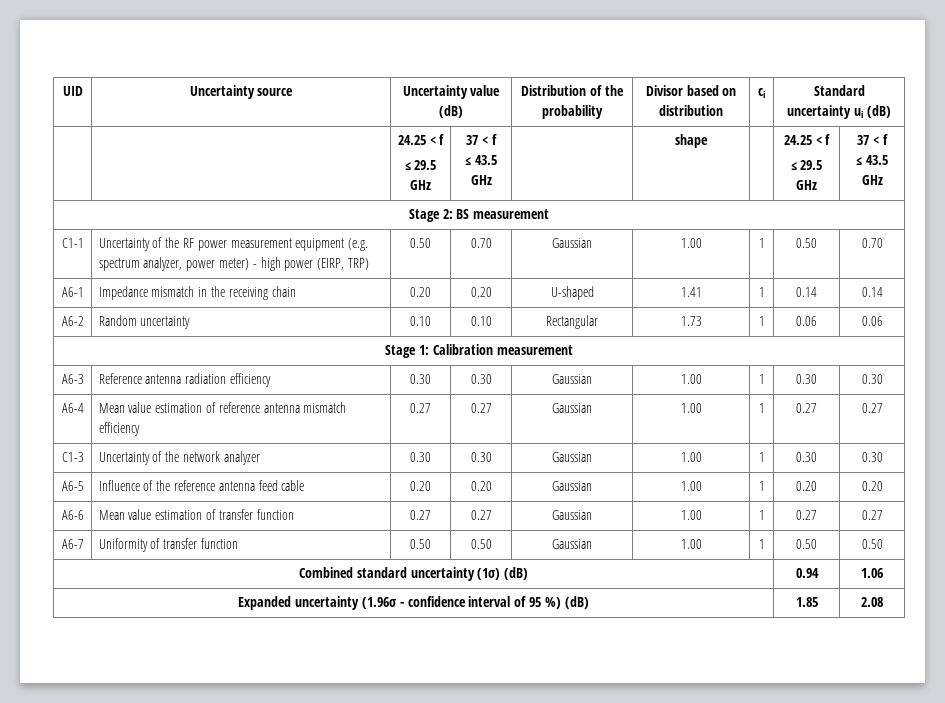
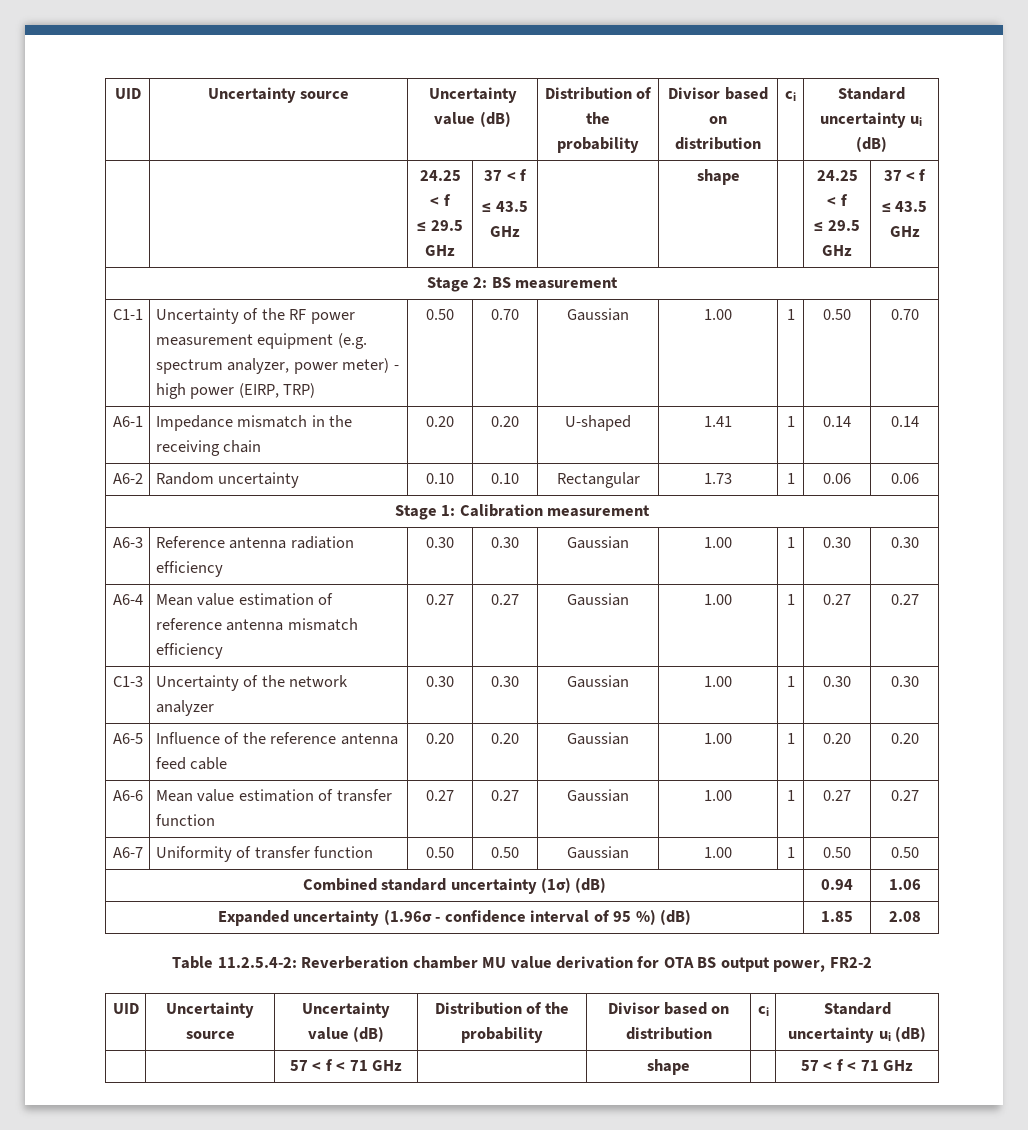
+ Table 11.2.5.4-2: Reverberation chamber MU value derivation for OTA BS output power, FR2-2
+ UID | Uncertainty source | Uncertainty value (dB) | Distribution of the probability | Divisor based on distribution | ci | Standard uncertainty ui (dB)
+ | | 57 < f < 71 GHz | | shape | | 57 < f < 71 GHz

